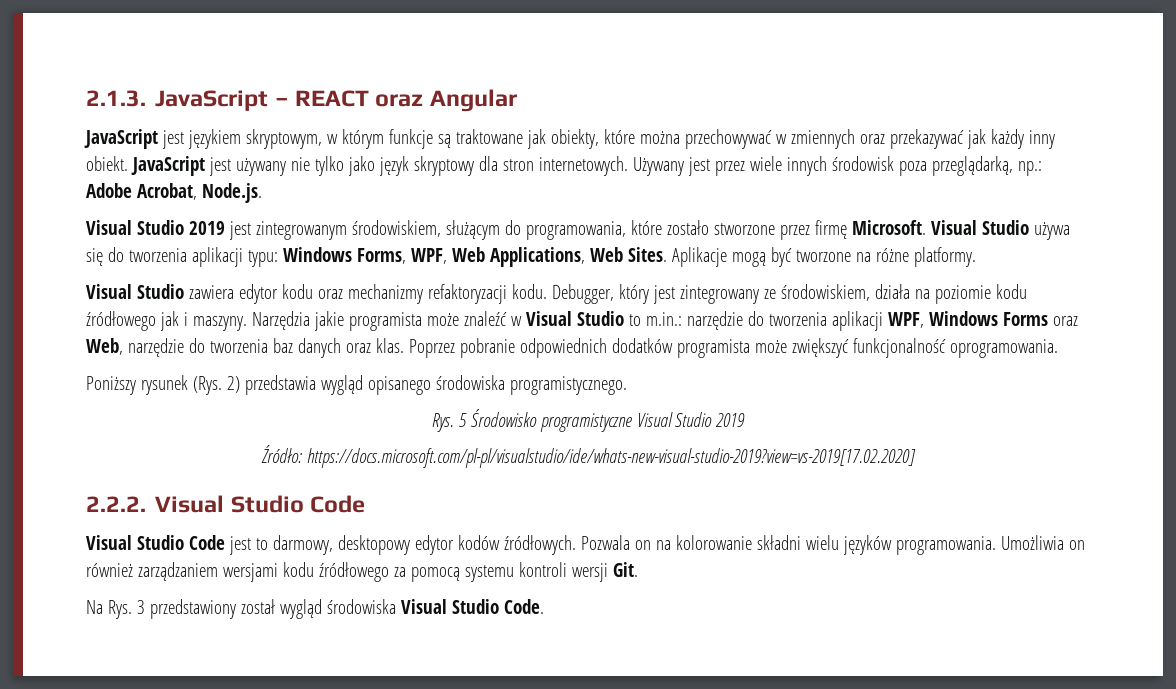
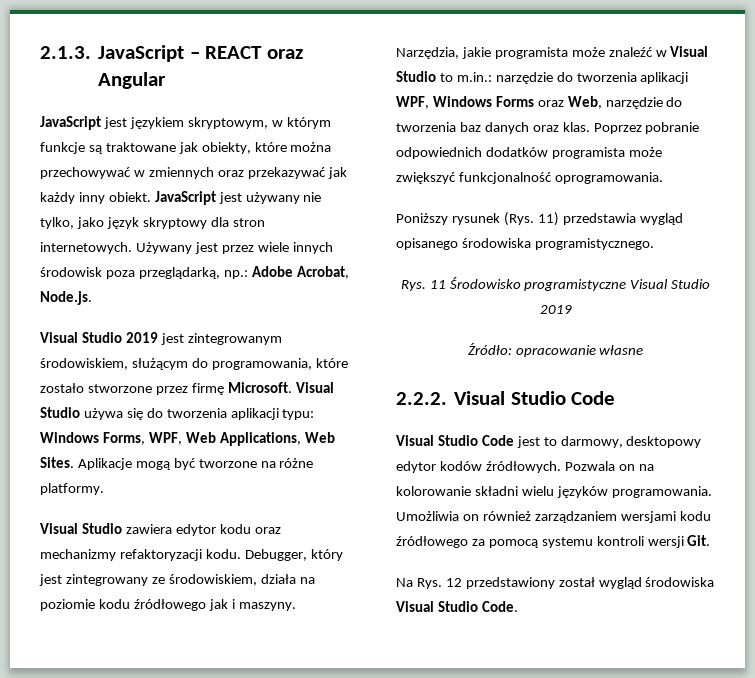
- JavaScript jest używany nie tylko jako język skryptowy dla stron internetowych.
+ JavaScript jest używany nie tylko, jako język skryptowy dla stron internetowych.
- Narzędzia jakie programista może znaleźć w Visual Studio to m.in.: narzędzie do tworzenia aplikacji WPF, Windows Forms oraz Web, narzędzie do tworzenia baz danych oraz klas.
+ Narzędzia, jakie programista może znaleźć w Visual Studio to m.in.: narzędzie do tworzenia aplikacji WPF, Windows Forms oraz Web, narzędzie do tworzenia baz danych oraz klas.
- Poniższy rysunek (Rys. 2) przedstawia wygląd opisanego środowiska programistycznego.
+ Poniższy rysunek (Rys. 11) przedstawia wygląd opisanego środowiska programistycznego.
- Rys. 5 Środowisko programistyczne Visual Studio 2019
+ Rys. 11 Środowisko programistyczne Visual Studio 2019
- Źródło: https://docs.microsoft.com/pl-pl/visualstudio/ide/whats-new-visual-studio-2019?view=vs-2019[17.02.2020]
+ Źródło: opracowanie własne
- Na Rys. 3 przedstawiony został wygląd środowiska Visual Studio Code.
+ Na Rys. 12 przedstawiony został wygląd środowiska Visual Studio Code.

